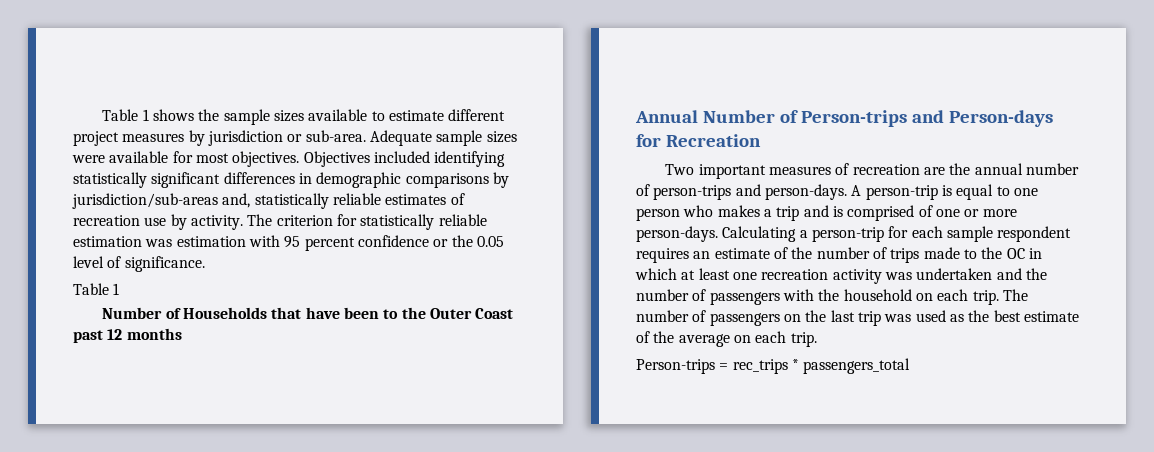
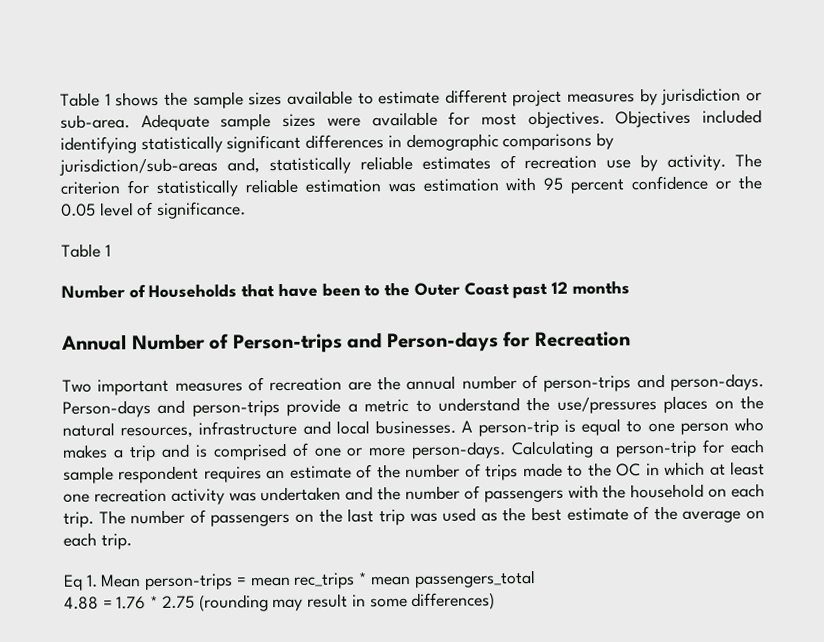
+ Person-days and person-trips provide a metric to understand the use/pressures places on the natural resources, infrastructure and local businesses.
- Person-trips = rec_trips * passengers_total
+ Eq 1. Mean person-trips = mean rec_trips * mean passengers_total
+ 4.88 = 1.76 * 2.75 (rounding may result in some differences)

